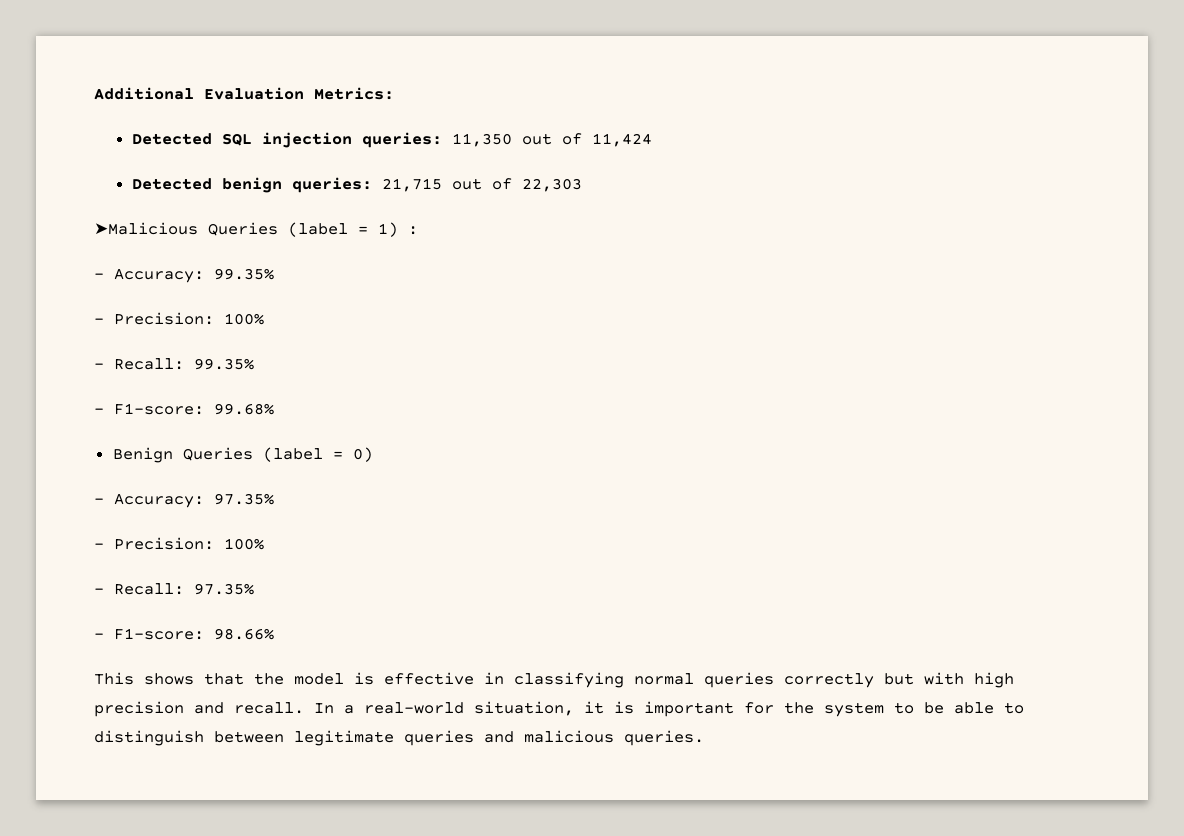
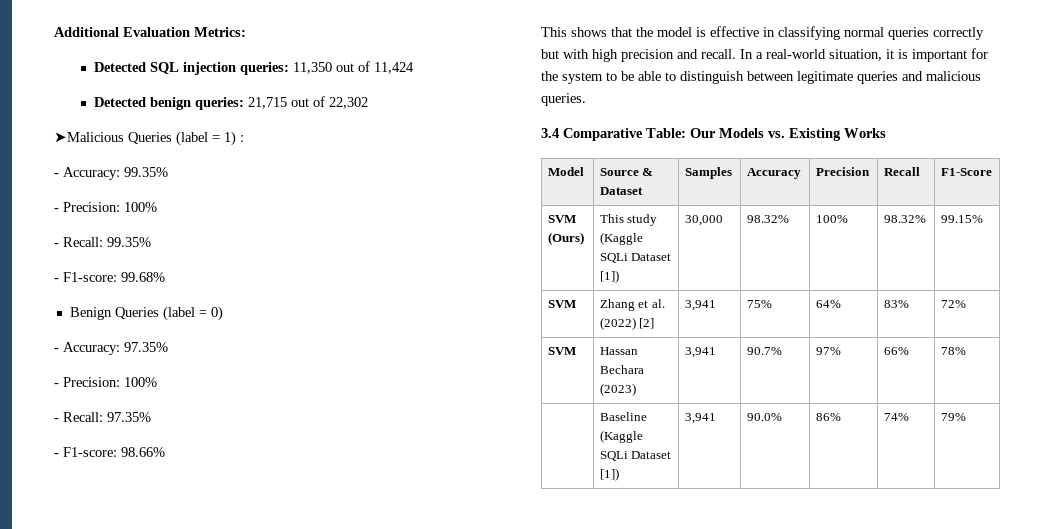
- Detected benign queries: 21,715 out of 22,303
+ Detected benign queries: 21,715 out of 22,302
+ 3.4 Comparative Table: Our Models vs. Existing Works
+ Model | Source & Dataset | Samples | Accuracy | Precision | Recall | F1-Score
+ SVM (Ours) | This study (Kaggle SQLi Dataset [1]) | 30,000 | 98.32% | 100% | 98.32% | 99.15%
+ SVM | Zhang et al. (2022) [2] | 3,941 | 75% | 64% | 83% | 72%
+ SVM | Hassan Bechara (2023) | 3,941 | 90.7% | 97% | 66% | 78%
+ | Baseline (Kaggle SQLi Dataset [1]) | 3,941 | 90.0% | 86% | 74% | 79%

